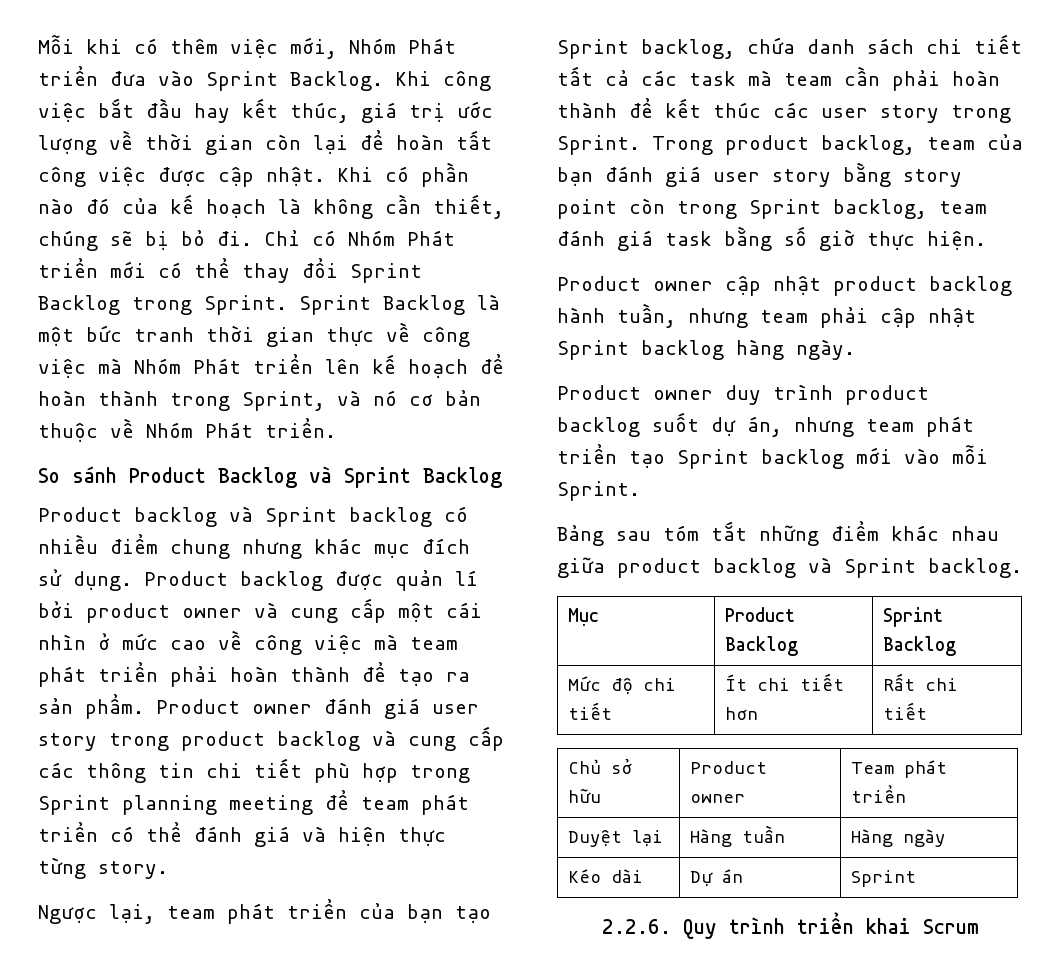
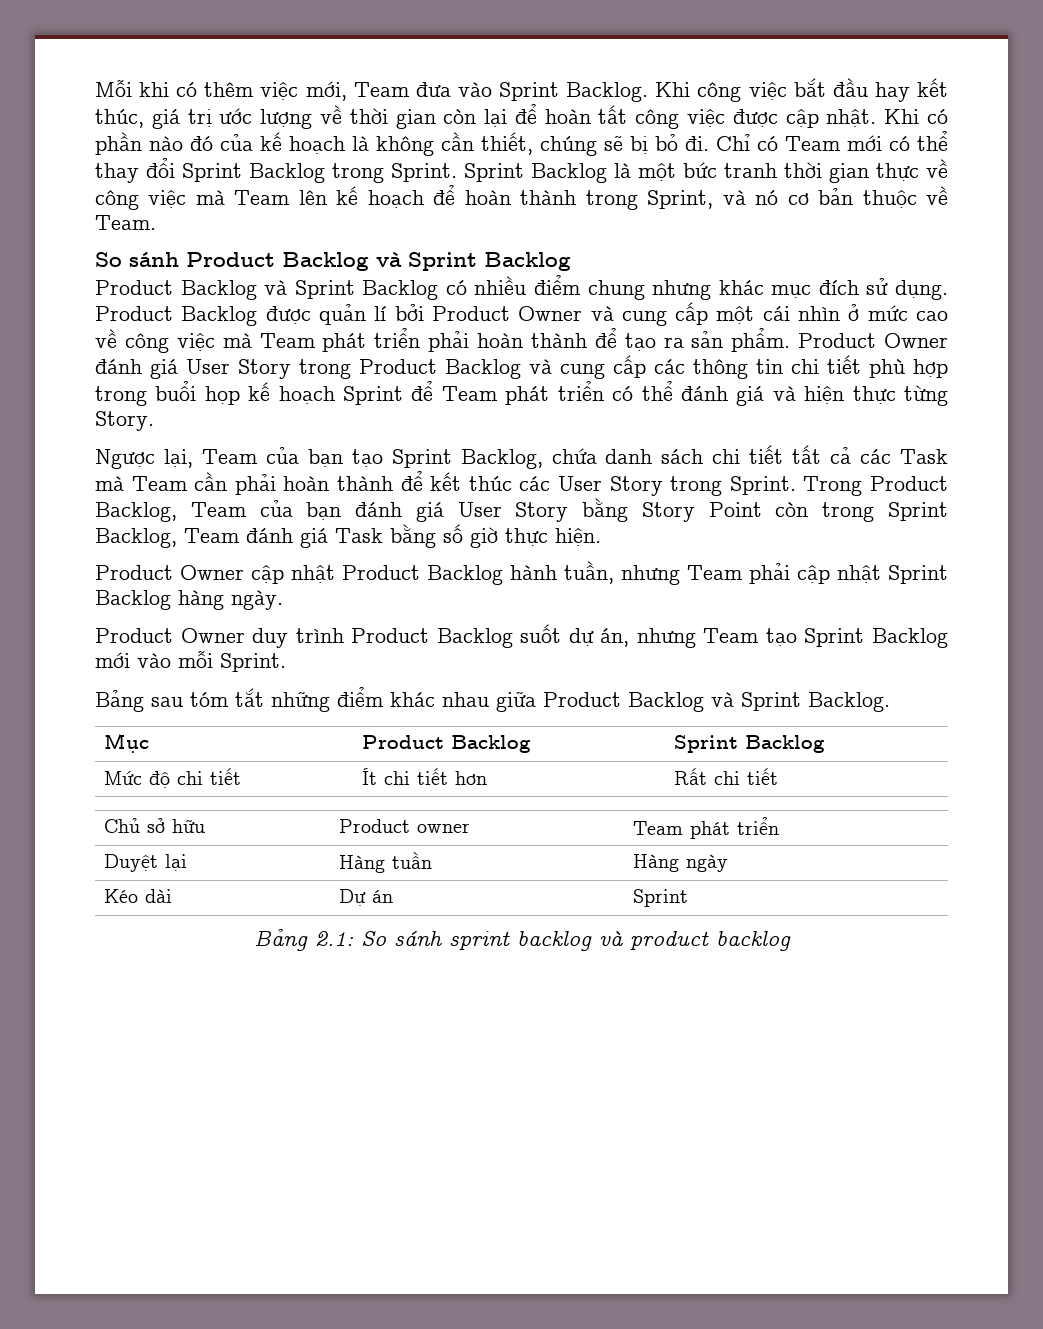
- Mỗi khi có thêm việc mới, Nhóm Phát triển đưa vào Sprint Backlog.
+ Mỗi khi có thêm việc mới, Team đưa vào Sprint Backlog.
- Chỉ có Nhóm Phát triển mới có thể thay đổi Sprint Backlog trong Sprint.
+ Chỉ có Team mới có thể thay đổi Sprint Backlog trong Sprint.
- Sprint Backlog là một bức tranh thời gian thực về công việc mà Nhóm Phát triển lên kế hoạch để hoàn thành trong Sprint, và nó cơ bản thuộc về Nhóm Phát triển.
+ Sprint Backlog là một bức tranh thời gian thực về công việc mà Team lên kế hoạch để hoàn thành trong Sprint, và nó cơ bản thuộc về Team.
- Product backlog và Sprint backlog có nhiều điểm chung nhưng khác mục đích sử dụng.
+ Product Backlog và Sprint Backlog có nhiều điểm chung nhưng khác mục đích sử dụng.
- Product backlog được quản lí bởi product owner và cung cấp một cái nhìn ở mức cao về công việc mà team phát triển phải hoàn thành để tạo ra sản phẩm.
+ Product Backlog được quản lí bởi Product Owner và cung cấp một cái nhìn ở mức cao về công việc mà Team phát triển phải hoàn thành để tạo ra sản phẩm.
- Product owner đánh giá user story trong product backlog và cung cấp các thông tin chi tiết phù hợp trong Sprint planning meeting để team phát triển có thể đánh giá và hiện thực từng story.
+ Product Owner đánh giá User Story trong Product Backlog và cung cấp các thông tin chi tiết phù hợp trong buổi họp kế hoạch Sprint để Team phát triển có thể đánh giá và hiện thực từng Story.
- Ngược lại, team phát triển của bạn tạo Sprint backlog, chứa danh sách chi tiết tất cả các task mà team cần phải hoàn thành để kết thúc các user story trong Sprint.
+ Ngược lại, Team của bạn tạo Sprint Backlog, chứa danh sách chi tiết tất cả các Task mà Team cần phải hoàn thành để kết thúc các User Story trong Sprint.
- Trong product backlog, team của bạn đánh giá user story bằng story point còn trong Sprint backlog, team đánh giá task bằng số giờ thực hiện.
+ Trong Product Backlog, Team của bạn đánh giá User Story bằng Story Point còn trong Sprint Backlog, Team đánh giá Task bằng số giờ thực hiện.
- Product owner cập nhật product backlog hành tuần, nhưng team phải cập nhật Sprint backlog hàng ngày.
+ Product Owner cập nhật Product Backlog hành tuần, nhưng Team phải cập nhật Sprint Backlog hàng ngày.
- Product owner duy trình product backlog suốt dự án, nhưng team phát triển tạo Sprint backlog mới vào mỗi Sprint.
+ Product Owner duy trình Product Backlog suốt dự án, nhưng Team tạo Sprint Backlog mới vào mỗi Sprint.
- Bảng sau tóm tắt những điểm khác nhau giữa product backlog và Sprint backlog.
+ Bảng sau tóm tắt những điểm khác nhau giữa Product Backlog và Sprint Backlog.
- 2.2.6. Quy trình triển khai Scrum
+ Bảng 2.1: So sánh sprint backlog và product backlog

